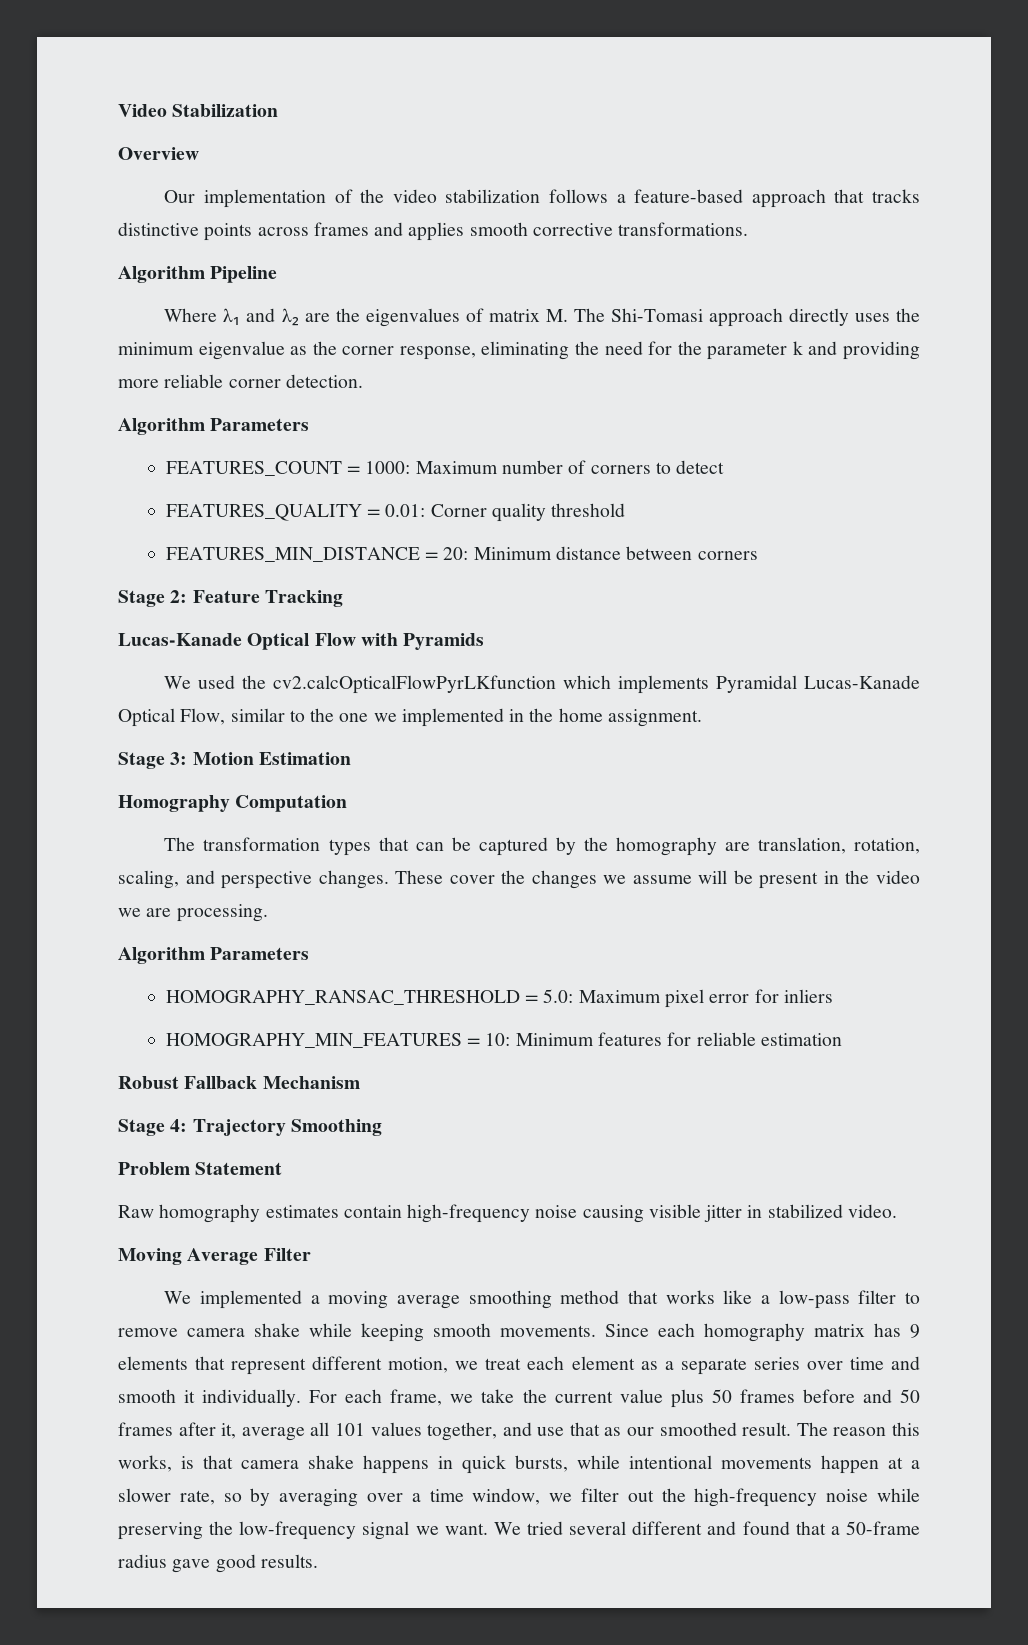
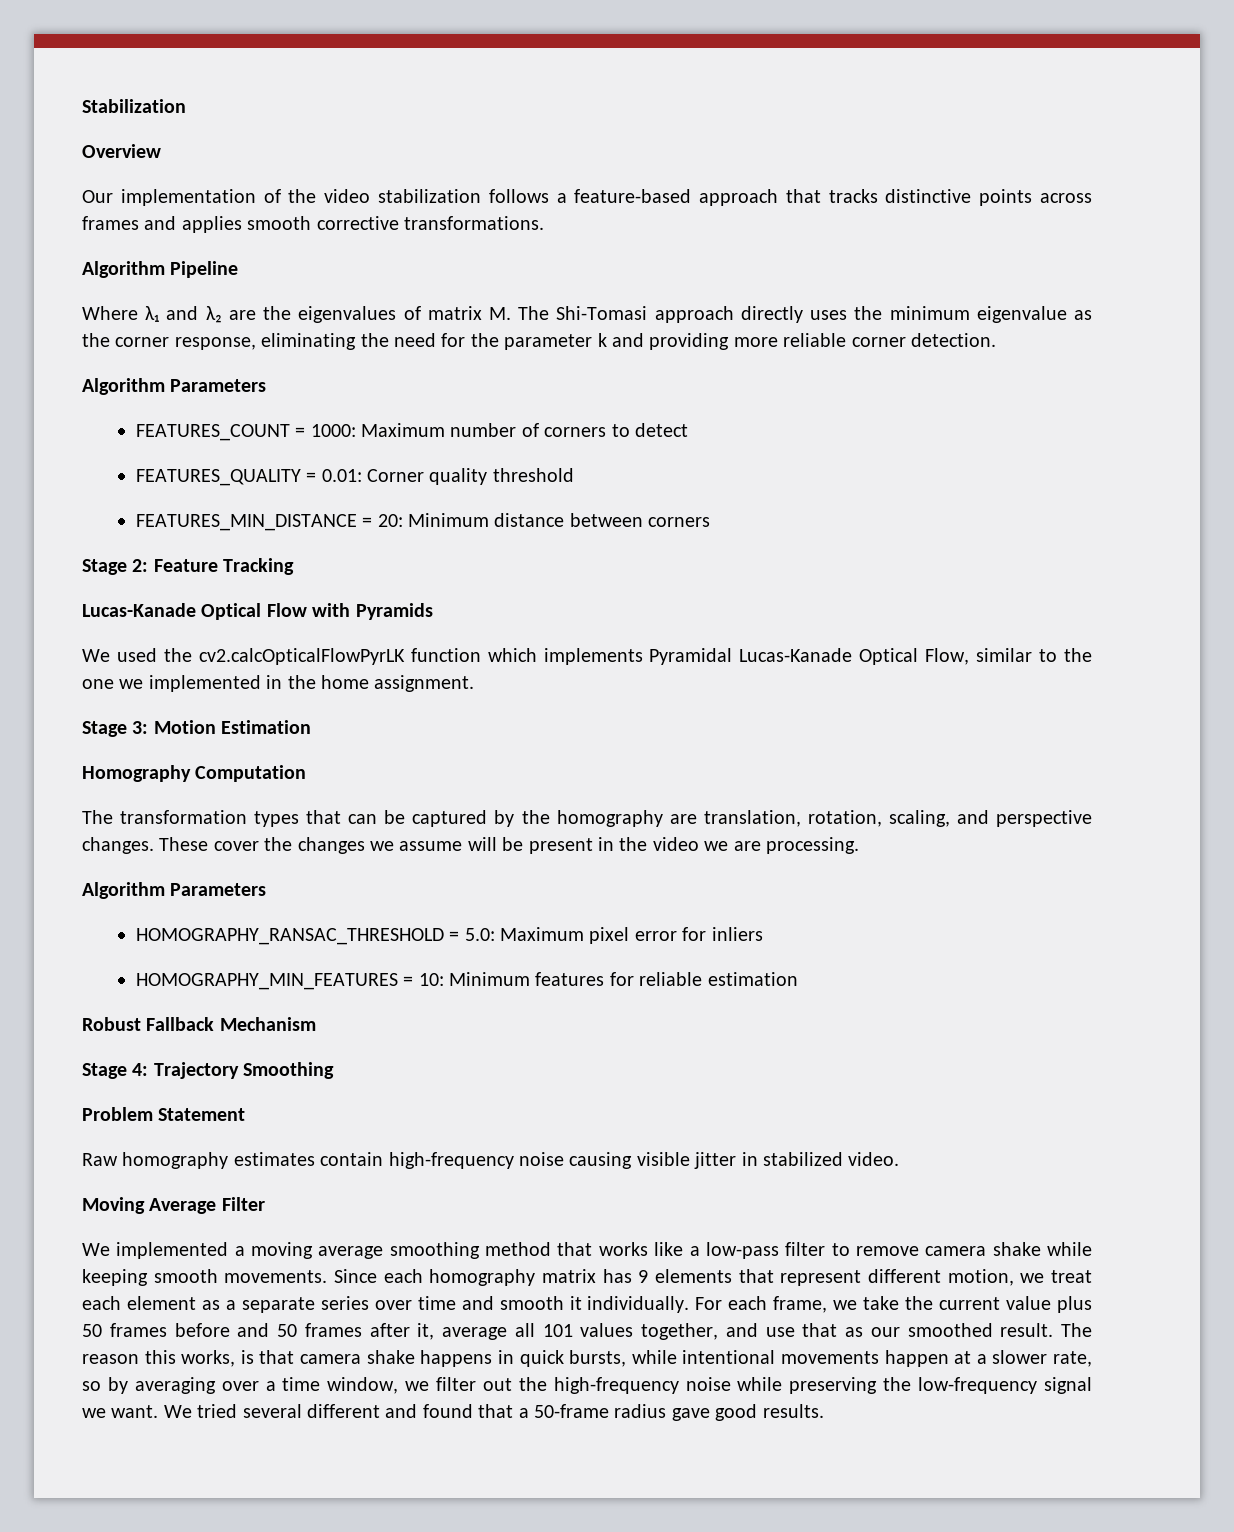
- Video Stabilization
+ Stabilization
- We used the cv2.calcOpticalFlowPyrLKfunction which implements Pyramidal Lucas-Kanade Optical Flow, similar to the one we implemented in the home assignment.
+ We used the cv2.calcOpticalFlowPyrLK function which implements Pyramidal Lucas-Kanade Optical Flow, similar to the one we implemented in the home assignment.

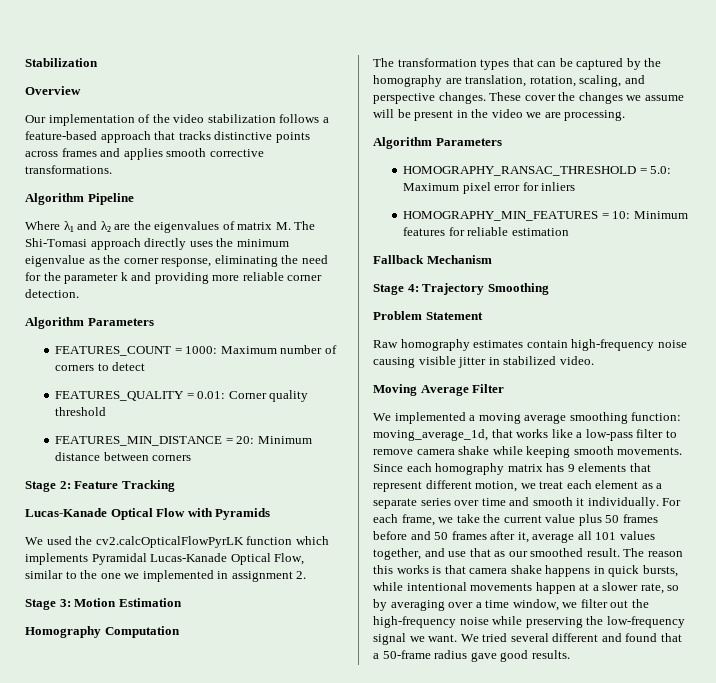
- We used the cv2.calcOpticalFlowPyrLK function which implements Pyramidal Lucas-Kanade Optical Flow, similar to the one we implemented in the home assignment.
+ We used the cv2.calcOpticalFlowPyrLK function which implements Pyramidal Lucas-Kanade Optical Flow, similar to the one we implemented in assignment 2.
- Robust Fallback Mechanism
+ Fallback Mechanism
- We implemented a moving average smoothing method that works like a low-pass filter to remove camera shake while keeping smooth movements.
+ We implemented a moving average smoothing function: moving_average_1d, that works like a low-pass filter to remove camera shake while keeping smooth movements.
- The reason this works, is that camera shake happens in quick bursts, while intentional movements happen at a slower rate, so by averaging over a time window, we filter out the high-frequency noise while preserving the low-frequency signal we want.
+ The reason this works is that camera shake happens in quick bursts, while intentional movements happen at a slower rate, so by averaging over a time window, we filter out the high-frequency noise while preserving the low-frequency signal we want.

